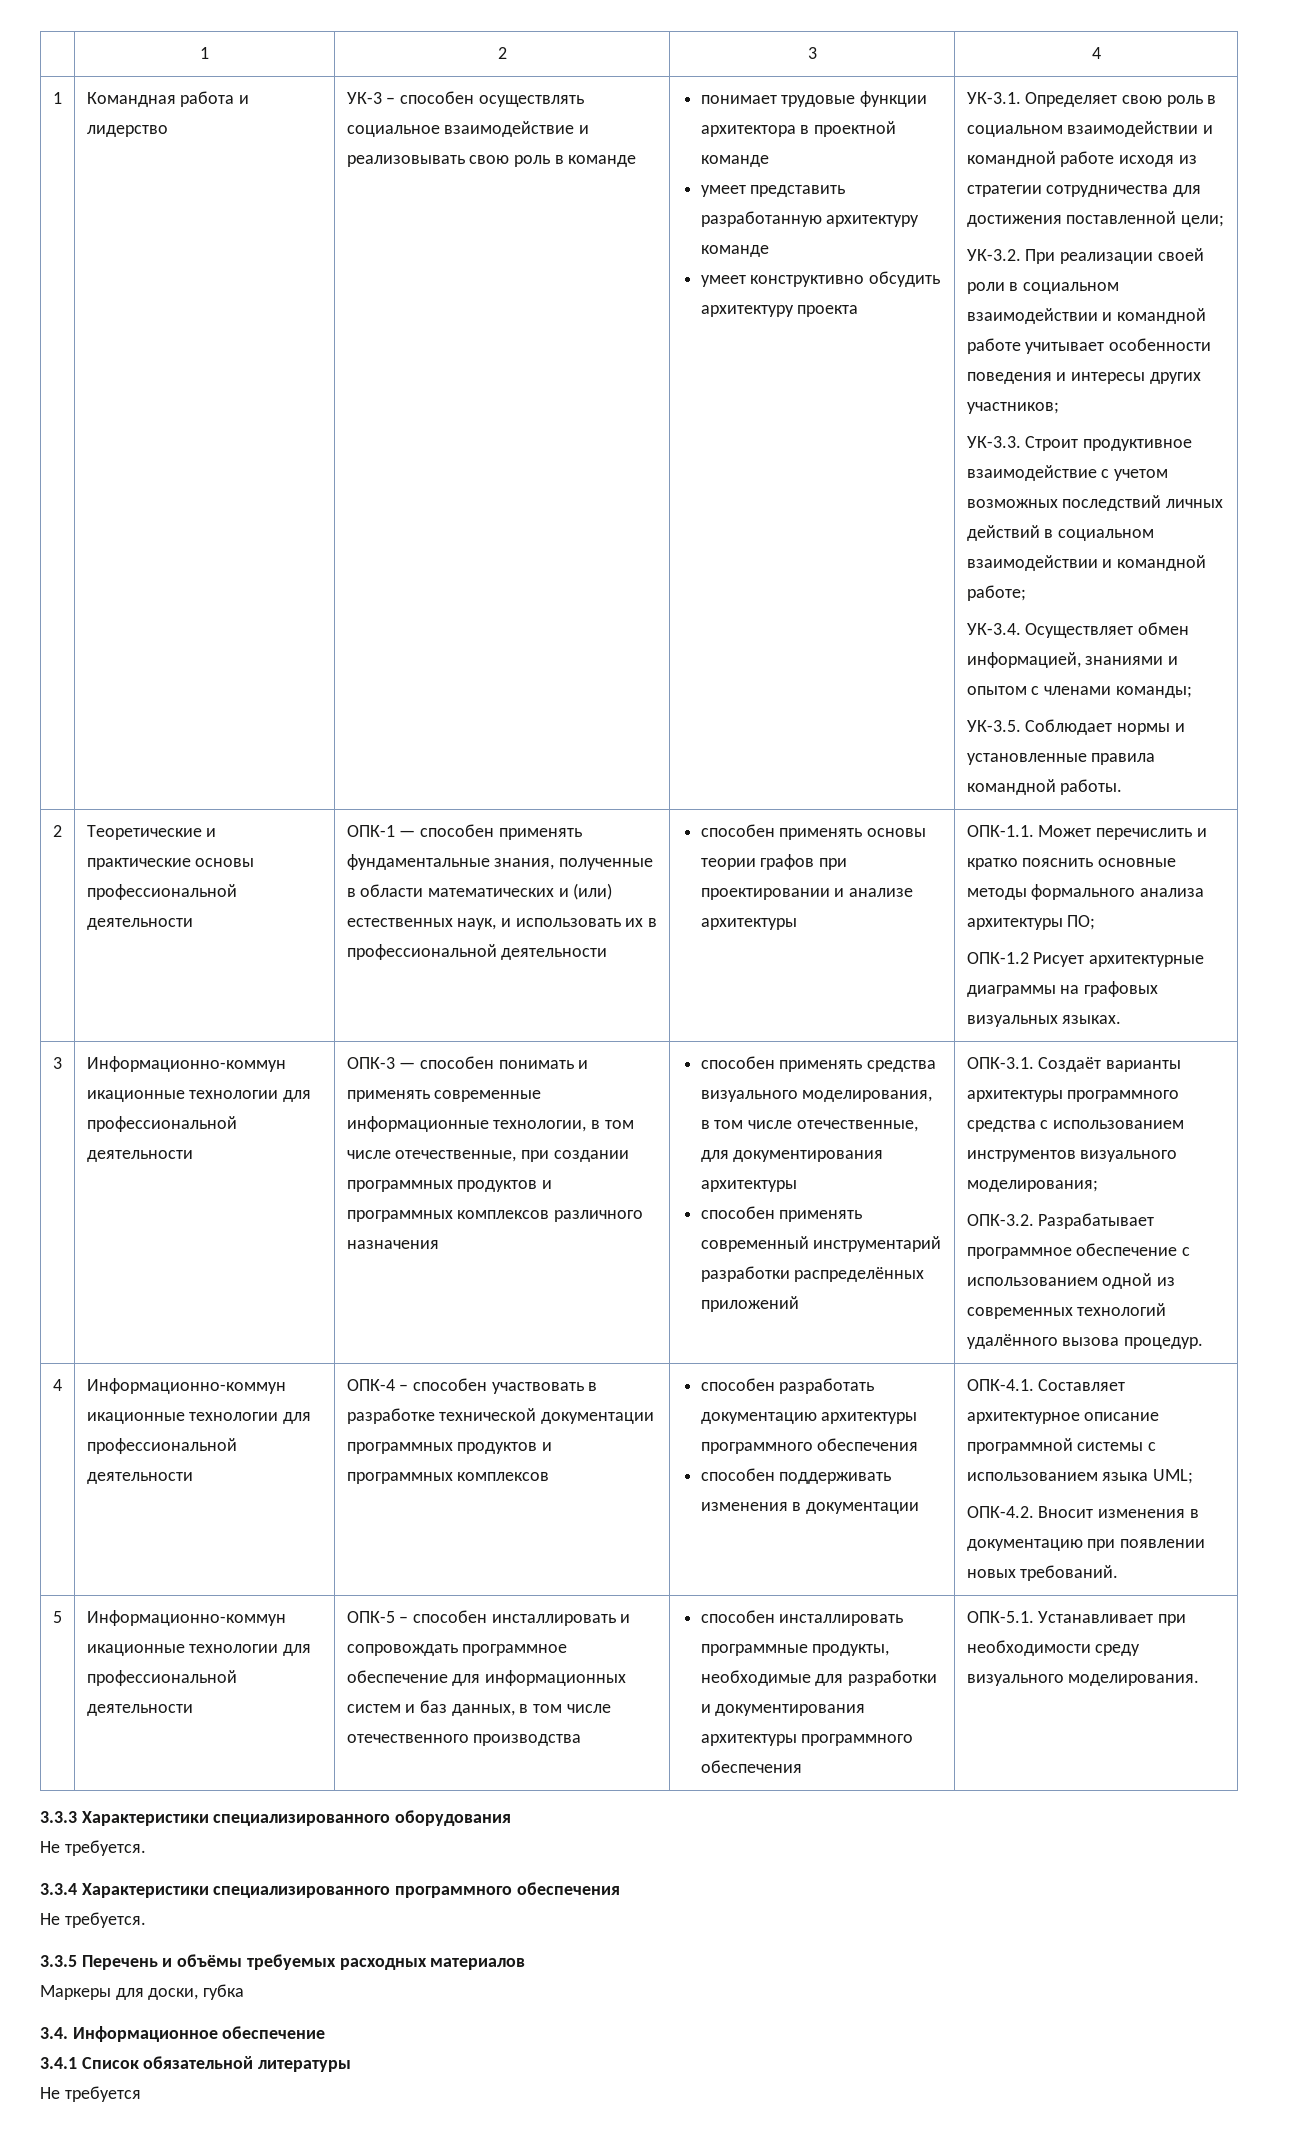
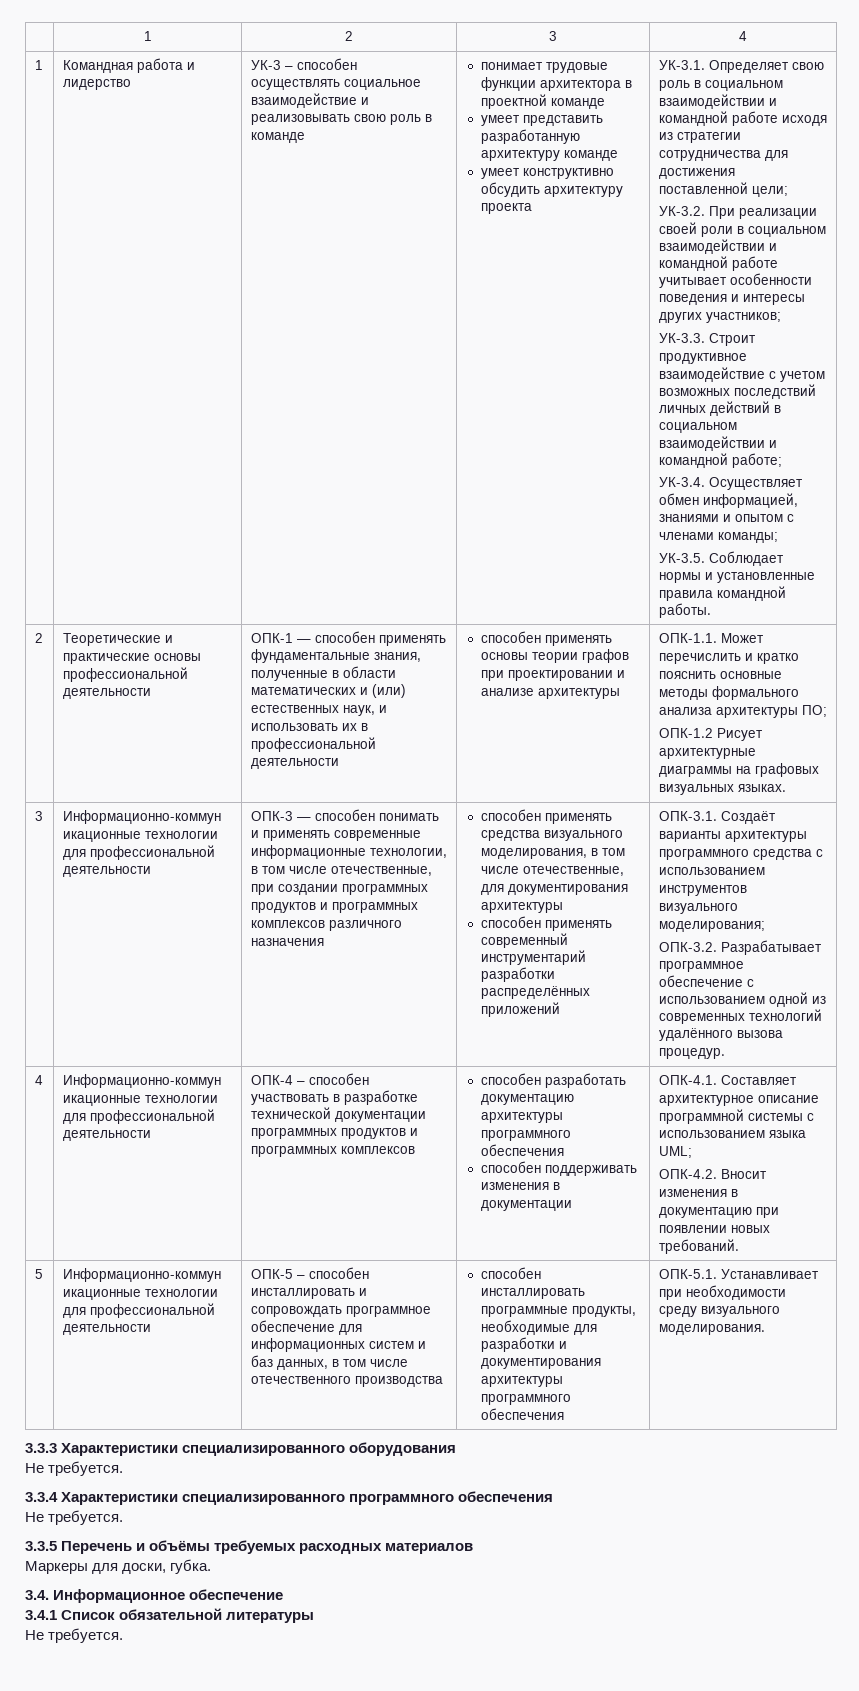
- Маркеры для доски, губка
+ Маркеры для доски, губка.
  3.4.1 Список обязательной литературы
- Не требуется
+ Не требуется.

